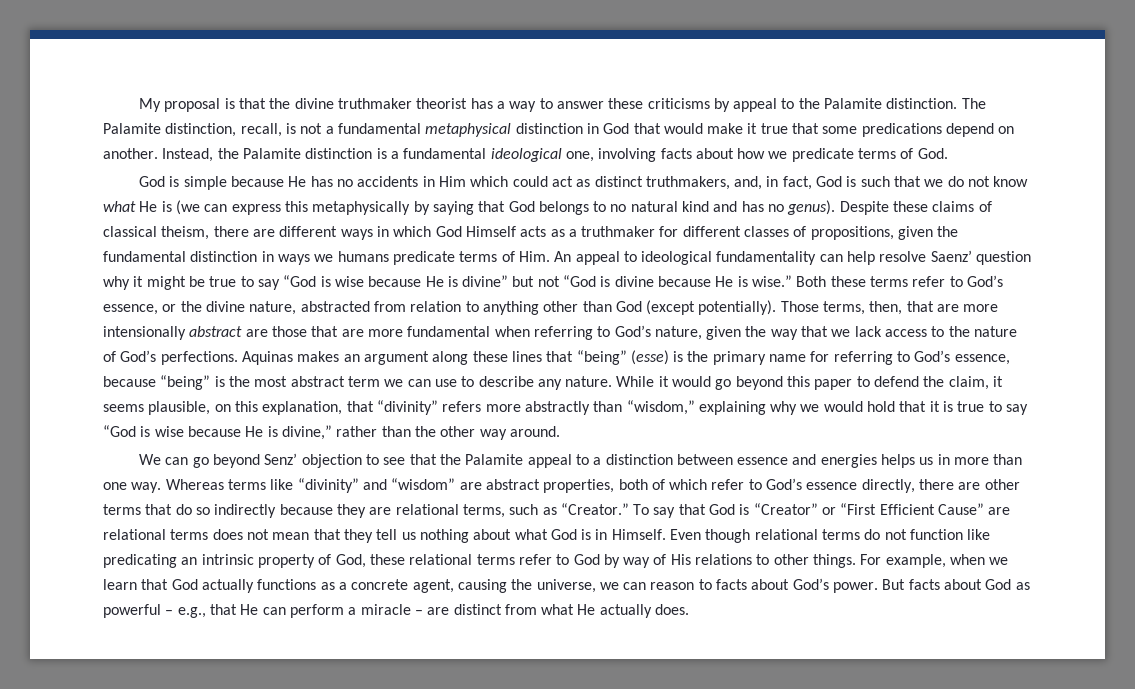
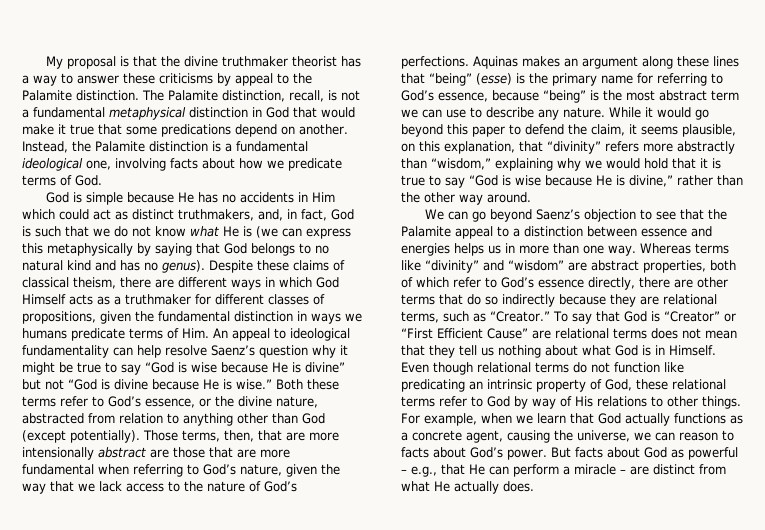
- Despite these claims of classical theism, there are different ways in which God Himself acts as a truthmaker for different classes of propositions, given the fundamental distinction in ways we humans predicate terms of Him. An appeal to ideological fundamentality can help resolve Saenz’ question why it might be true to say “God is wise because He is divine” but not “God is divine because He is wise.”
+ Despite these claims of classical theism, there are different ways in which God Himself acts as a truthmaker for different classes of propositions, given the fundamental distinction in ways we humans predicate terms of Him. An appeal to ideological fundamentality can help resolve Saenz’s question why it might be true to say “God is wise because He is divine” but not “God is divine because He is wise.”
- We can go beyond Senz’ objection to see that the Palamite appeal to a distinction between essence and energies helps us in more than one way.
+ We can go beyond Saenz’s objection to see that the Palamite appeal to a distinction between essence and energies helps us in more than one way.

